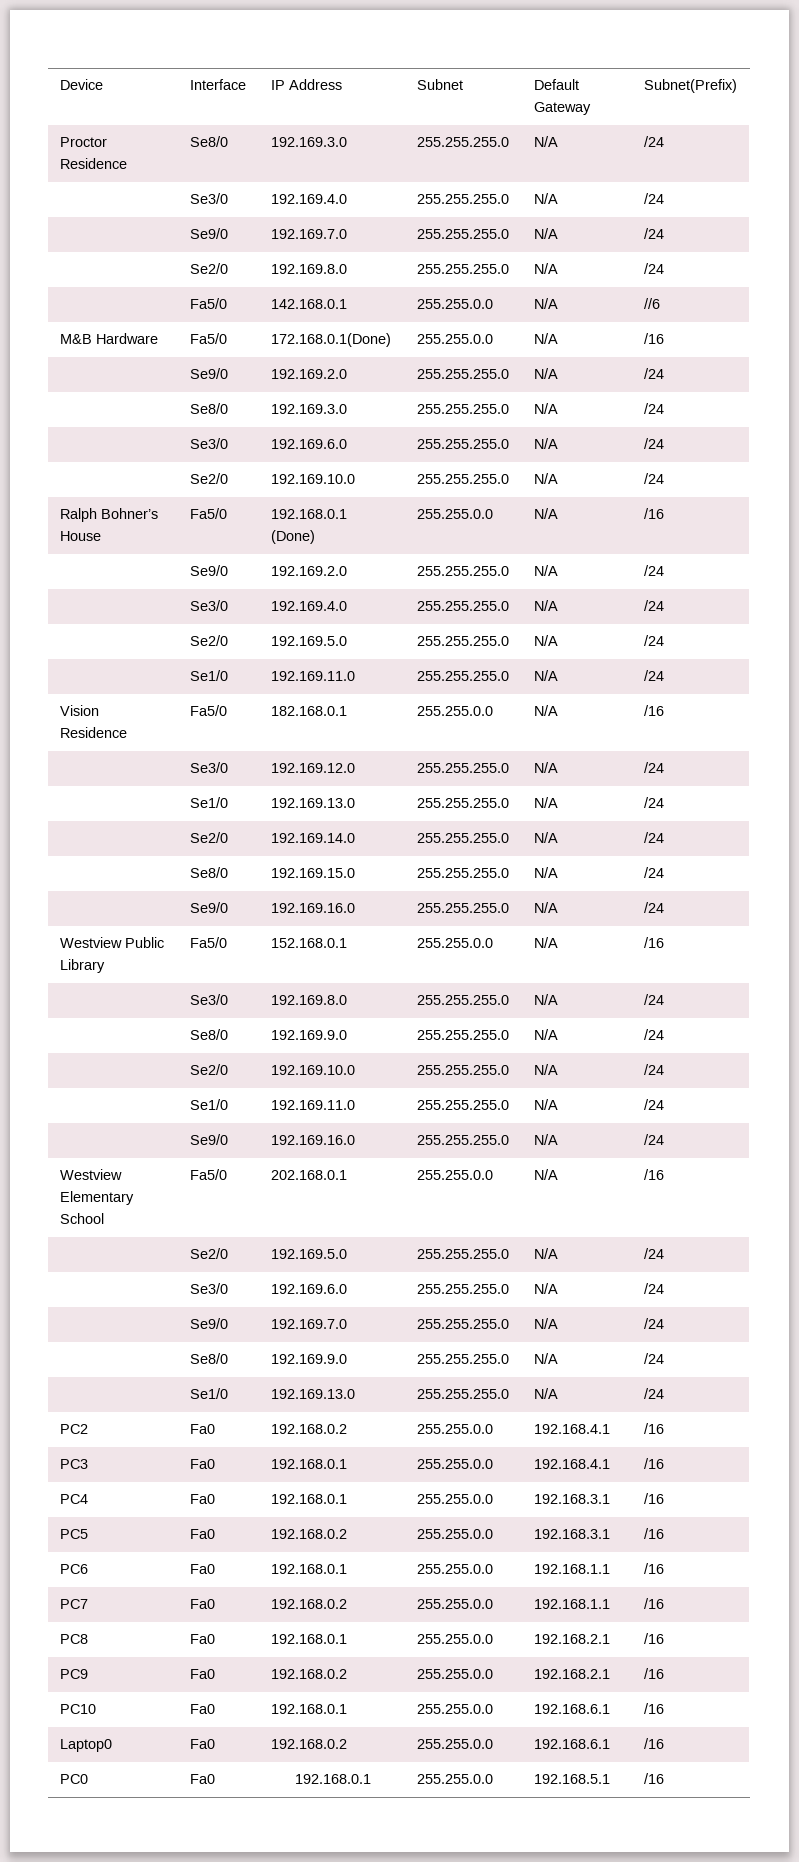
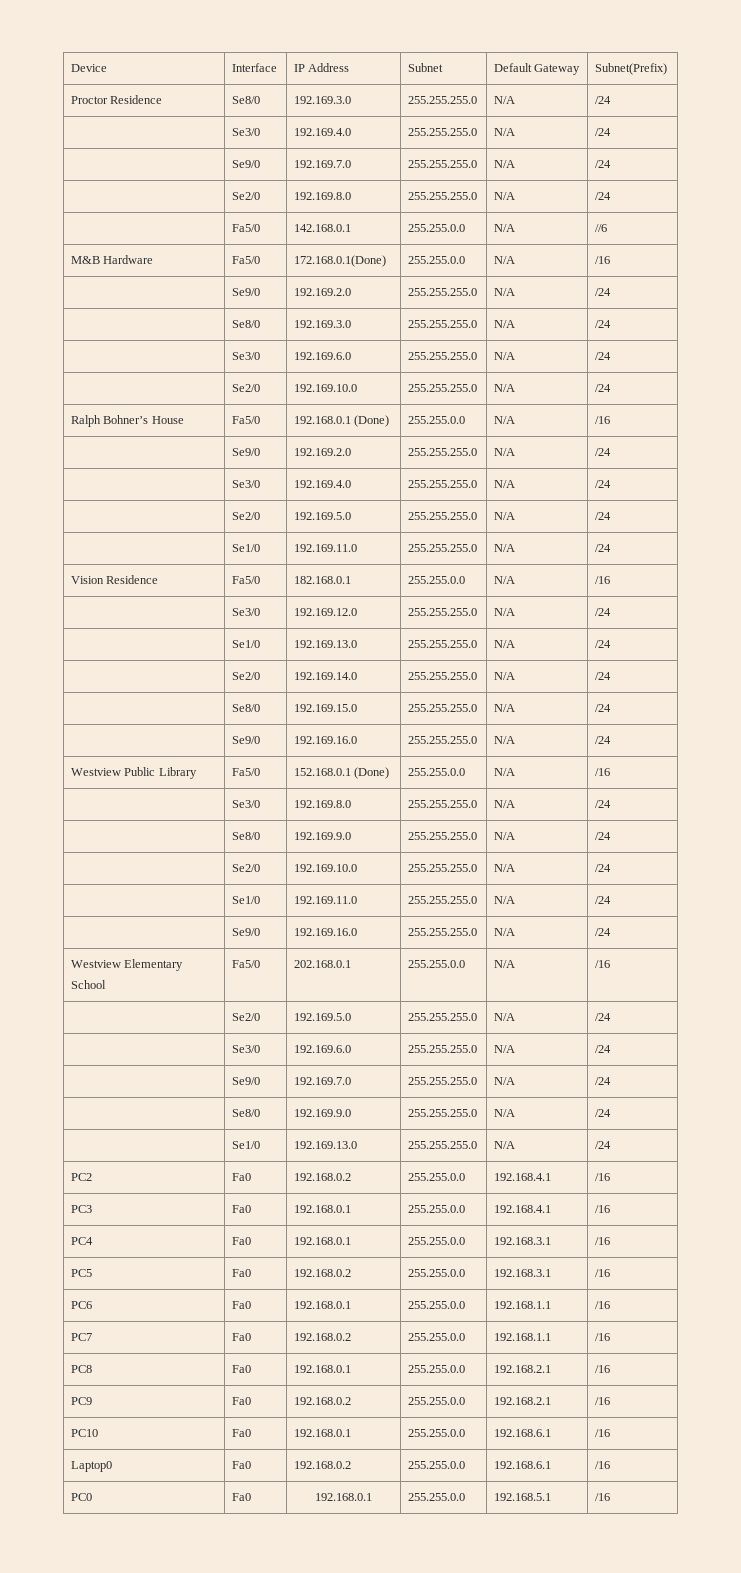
- Westview Public Library | Fa5/0 | 152.168.0.1 | 255.255.0.0 | N/A | /16
+ Westview Public Library | Fa5/0 | 152.168.0.1 (Done) | 255.255.0.0 | N/A | /16

